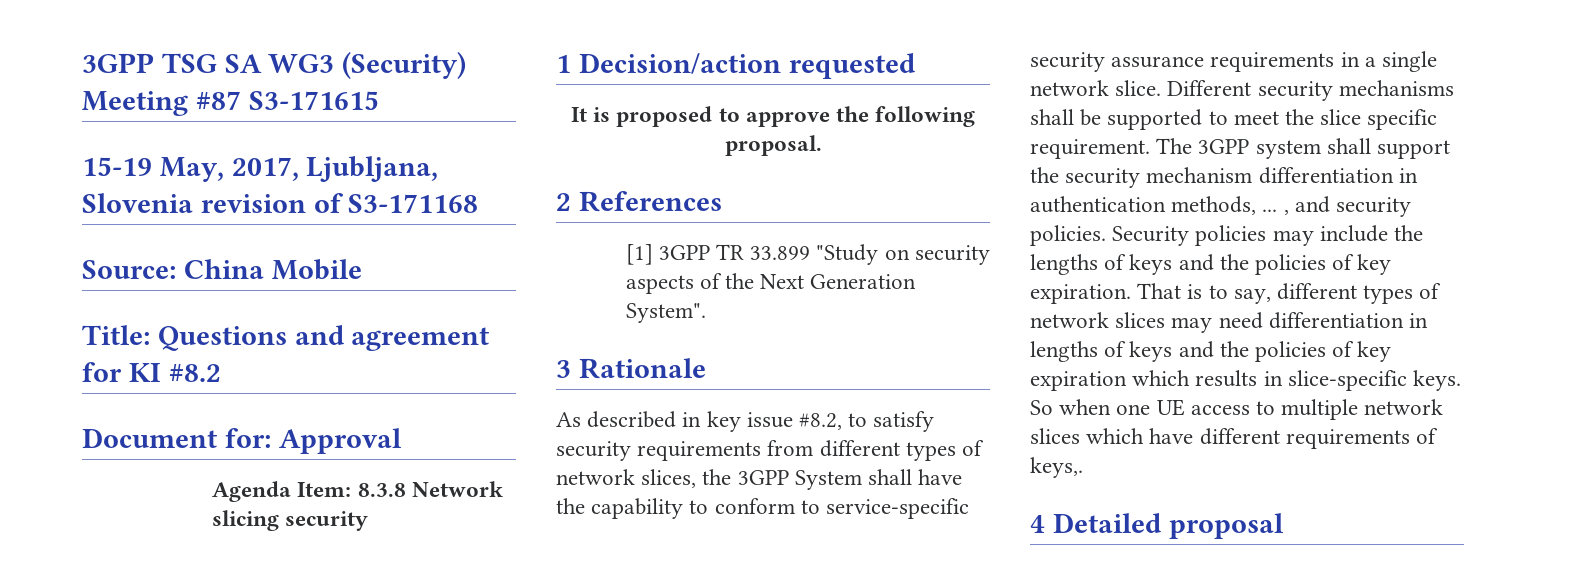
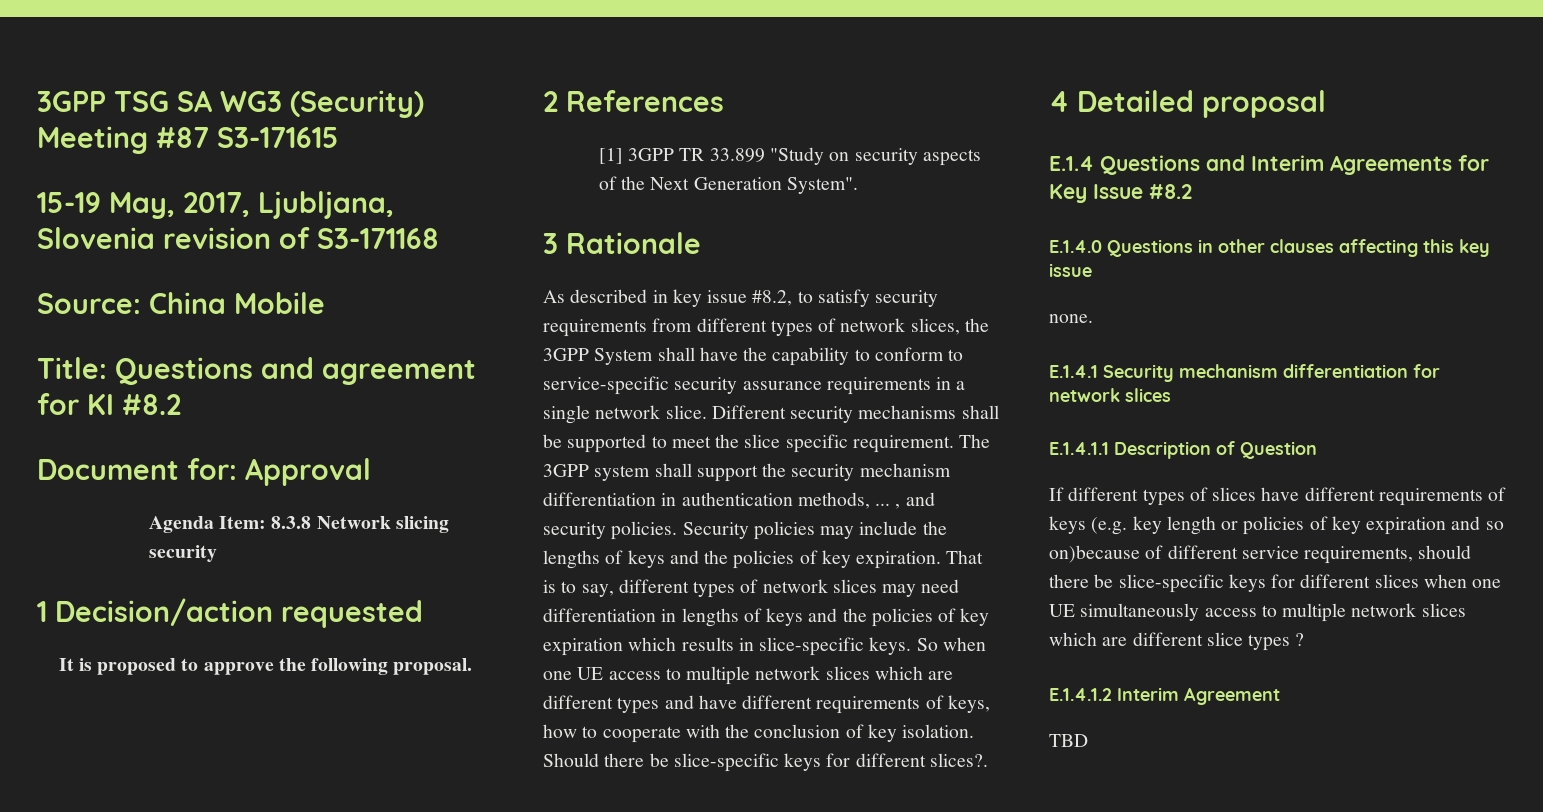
- So when one UE access to multiple network slices which have different requirements of keys,.
+ So when one UE access to multiple network slices which are different types and have different requirements of keys, how to cooperate with the conclusion of key isolation. Should there be slice-specific keys for different slices?.
  4 Detailed proposal
+ E.1.4 Questions and Interim Agreements for Key Issue #8.2
+ E.1.4.0 Questions in other clauses affecting this key issue
+ none.
+ E.1.4.1 Security mechanism differentiation for network slices
+ E.1.4.1.1 Description of Question
+ If different types of slices have different requirements of keys (e.g. key length or policies of key expiration and so on)because of different service requirements, should there be slice-specific keys for different slices when one UE simultaneously access to multiple network slices which are different slice types ?
+ E.1.4.1.2 Interim Agreement
+ TBD

